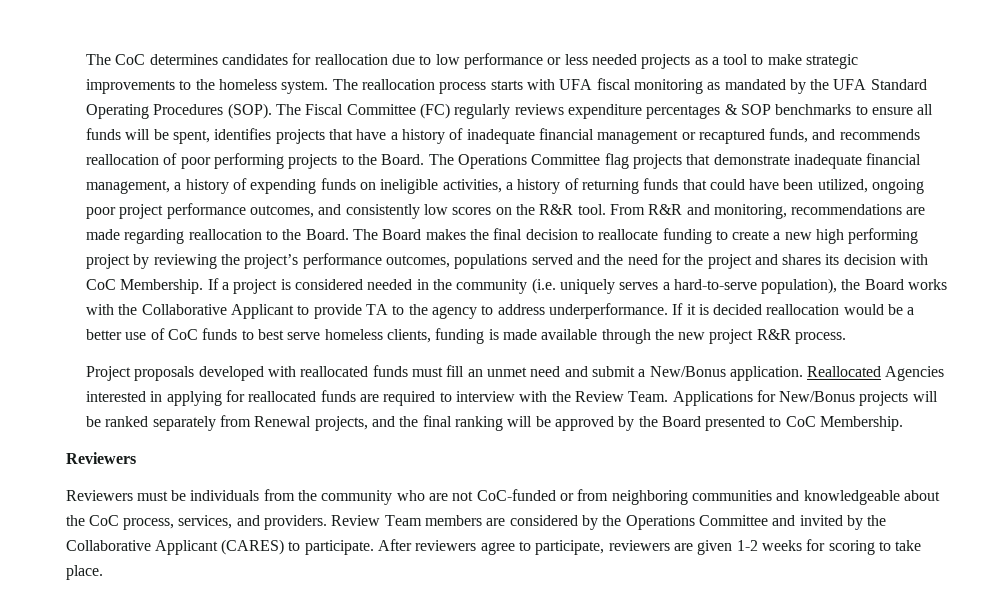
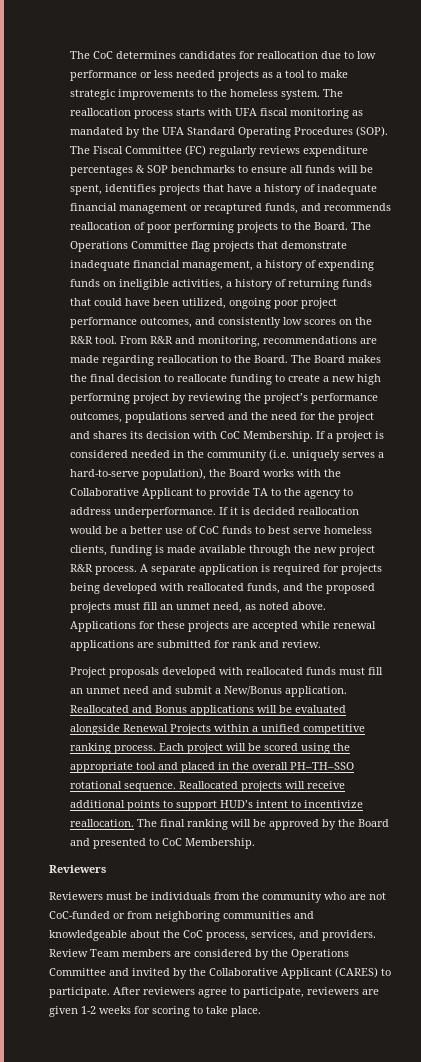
+ A separate application is required for projects being developed with reallocated funds, and the proposed projects must fill an unmet need, as noted above. Applications for these projects are accepted while renewal applications are submitted for rank and review.
- Reallocated Agencies interested in applying for reallocated funds are required to interview with the Review Team. Applications for New/Bonus projects will be ranked separately from Renewal projects, and the final ranking will be approved by the Board presented to CoC Membership.
+ Reallocated and Bonus applications will be evaluated alongside Renewal Projects within a unified competitive ranking process. Each project will be scored using the appropriate tool and placed in the overall PH–TH–SSO rotational sequence. Reallocated projects will receive additional points to support HUD’s intent to incentivize reallocation. The final ranking will be approved by the Board and presented to CoC Membership.

